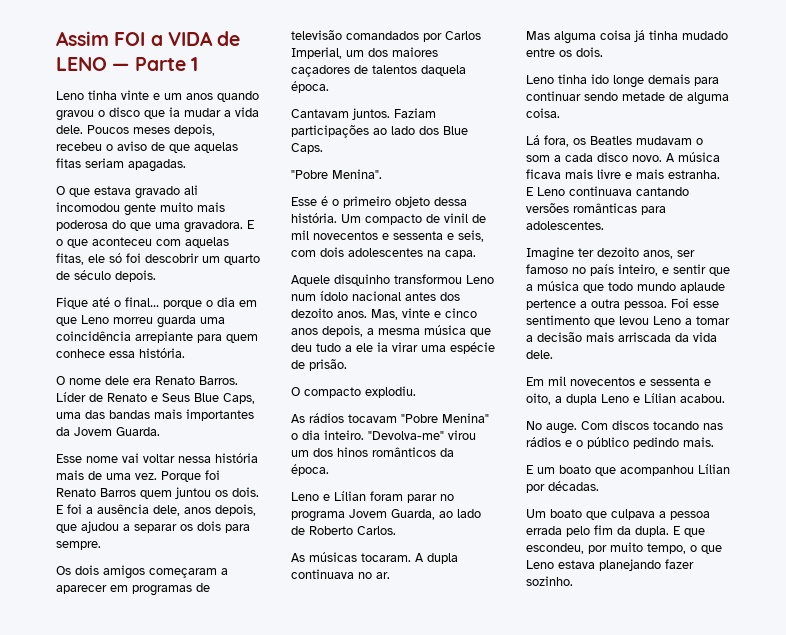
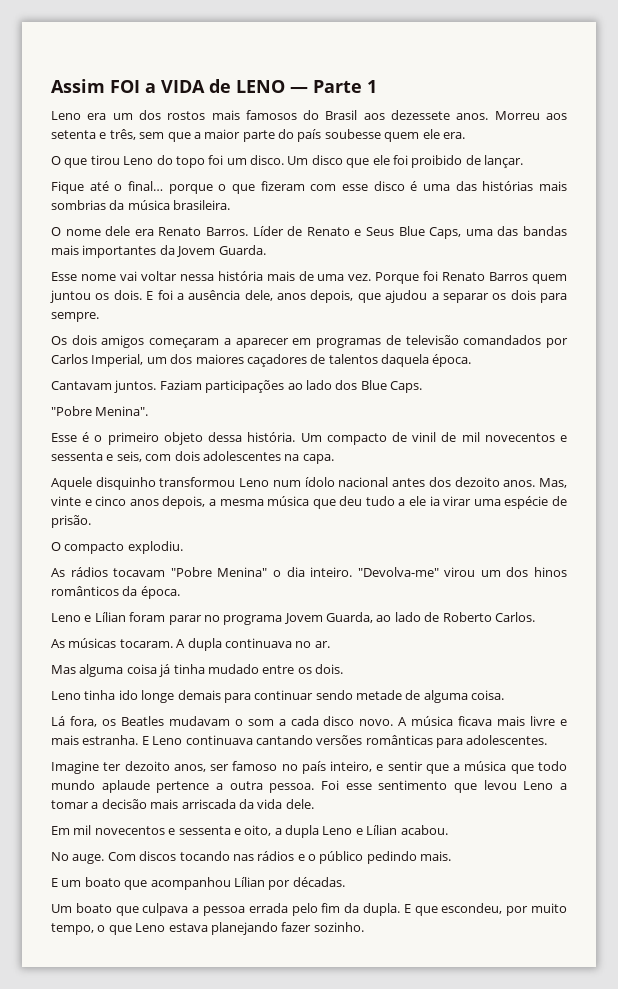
- Leno tinha vinte e um anos quando gravou o disco que ia mudar a vida dele. Poucos meses depois, recebeu o aviso de que aquelas fitas seriam apagadas.
- O que estava gravado ali incomodou gente muito mais poderosa do que uma gravadora. E o que aconteceu com aquelas fitas, ele só foi descobrir um quarto de século depois.
+ Leno era um dos rostos mais famosos do Brasil aos dezessete anos. Morreu aos setenta e três, sem que a maior parte do país soubesse quem ele era.
+ O que tirou Leno do topo foi um disco. Um disco que ele foi proibido de lançar.
- Fique até o final… porque o dia em que Leno morreu guarda uma coincidência arrepiante para quem conhece essa história.
+ Fique até o final… porque o que fizeram com esse disco é uma das histórias mais sombrias da música brasileira.

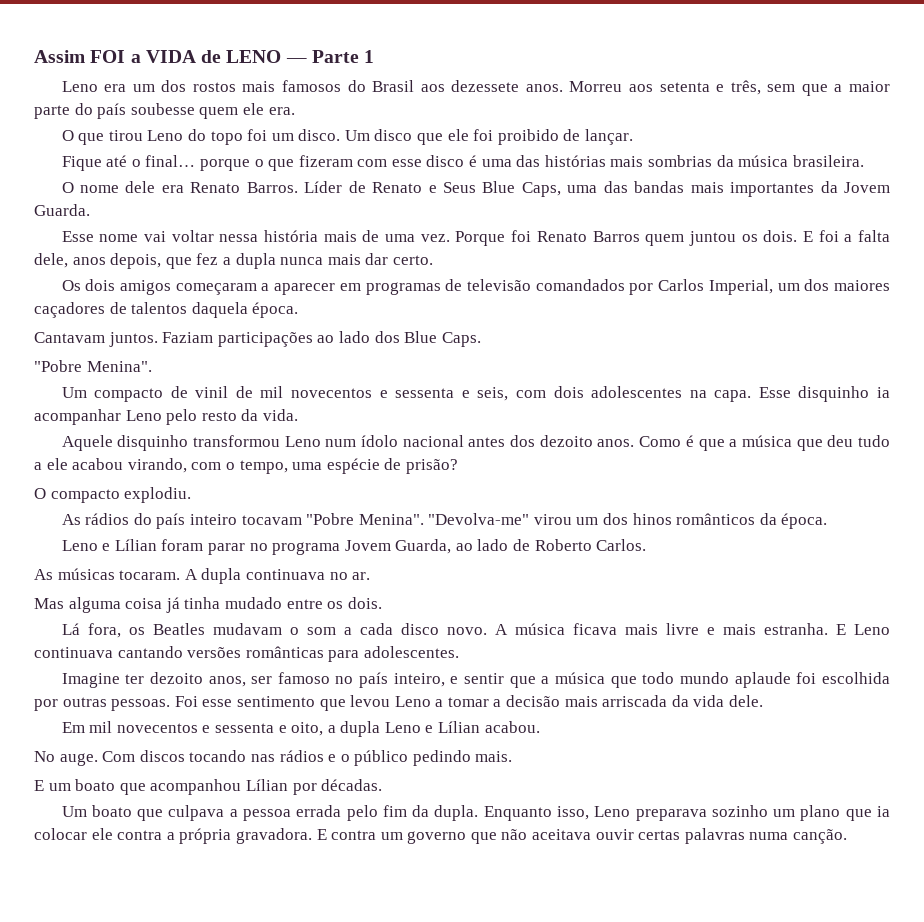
- E foi a ausência dele, anos depois, que ajudou a separar os dois para sempre.
+ E foi a falta dele, anos depois, que fez a dupla nunca mais dar certo.
- Esse é o primeiro objeto dessa história.
+ Esse disquinho ia acompanhar Leno pelo resto da vida.
- Mas, vinte e cinco anos depois, a mesma música que deu tudo a ele ia virar uma espécie de prisão.
+ Como é que a música que deu tudo a ele acabou virando, com o tempo, uma espécie de prisão?
- As rádios tocavam "Pobre Menina" o dia inteiro.
+ As rádios do país inteiro tocavam "Pobre Menina".
- Leno tinha ido longe demais para continuar sendo metade de alguma coisa.
- Imagine ter dezoito anos, ser famoso no país inteiro, e sentir que a música que todo mundo aplaude pertence a outra pessoa.
+ Imagine ter dezoito anos, ser famoso no país inteiro, e sentir que a música que todo mundo aplaude foi escolhida por outras pessoas.
- E que escondeu, por muito tempo, o que Leno estava planejando fazer sozinho.
+ Enquanto isso, Leno preparava sozinho um plano que ia colocar ele contra a própria gravadora. E contra um governo que não aceitava ouvir certas palavras numa canção.

